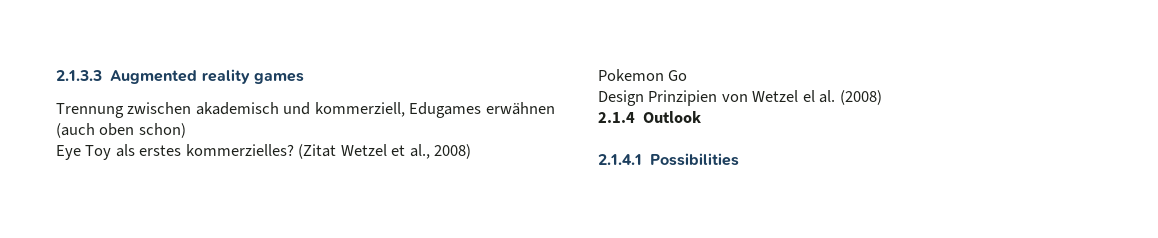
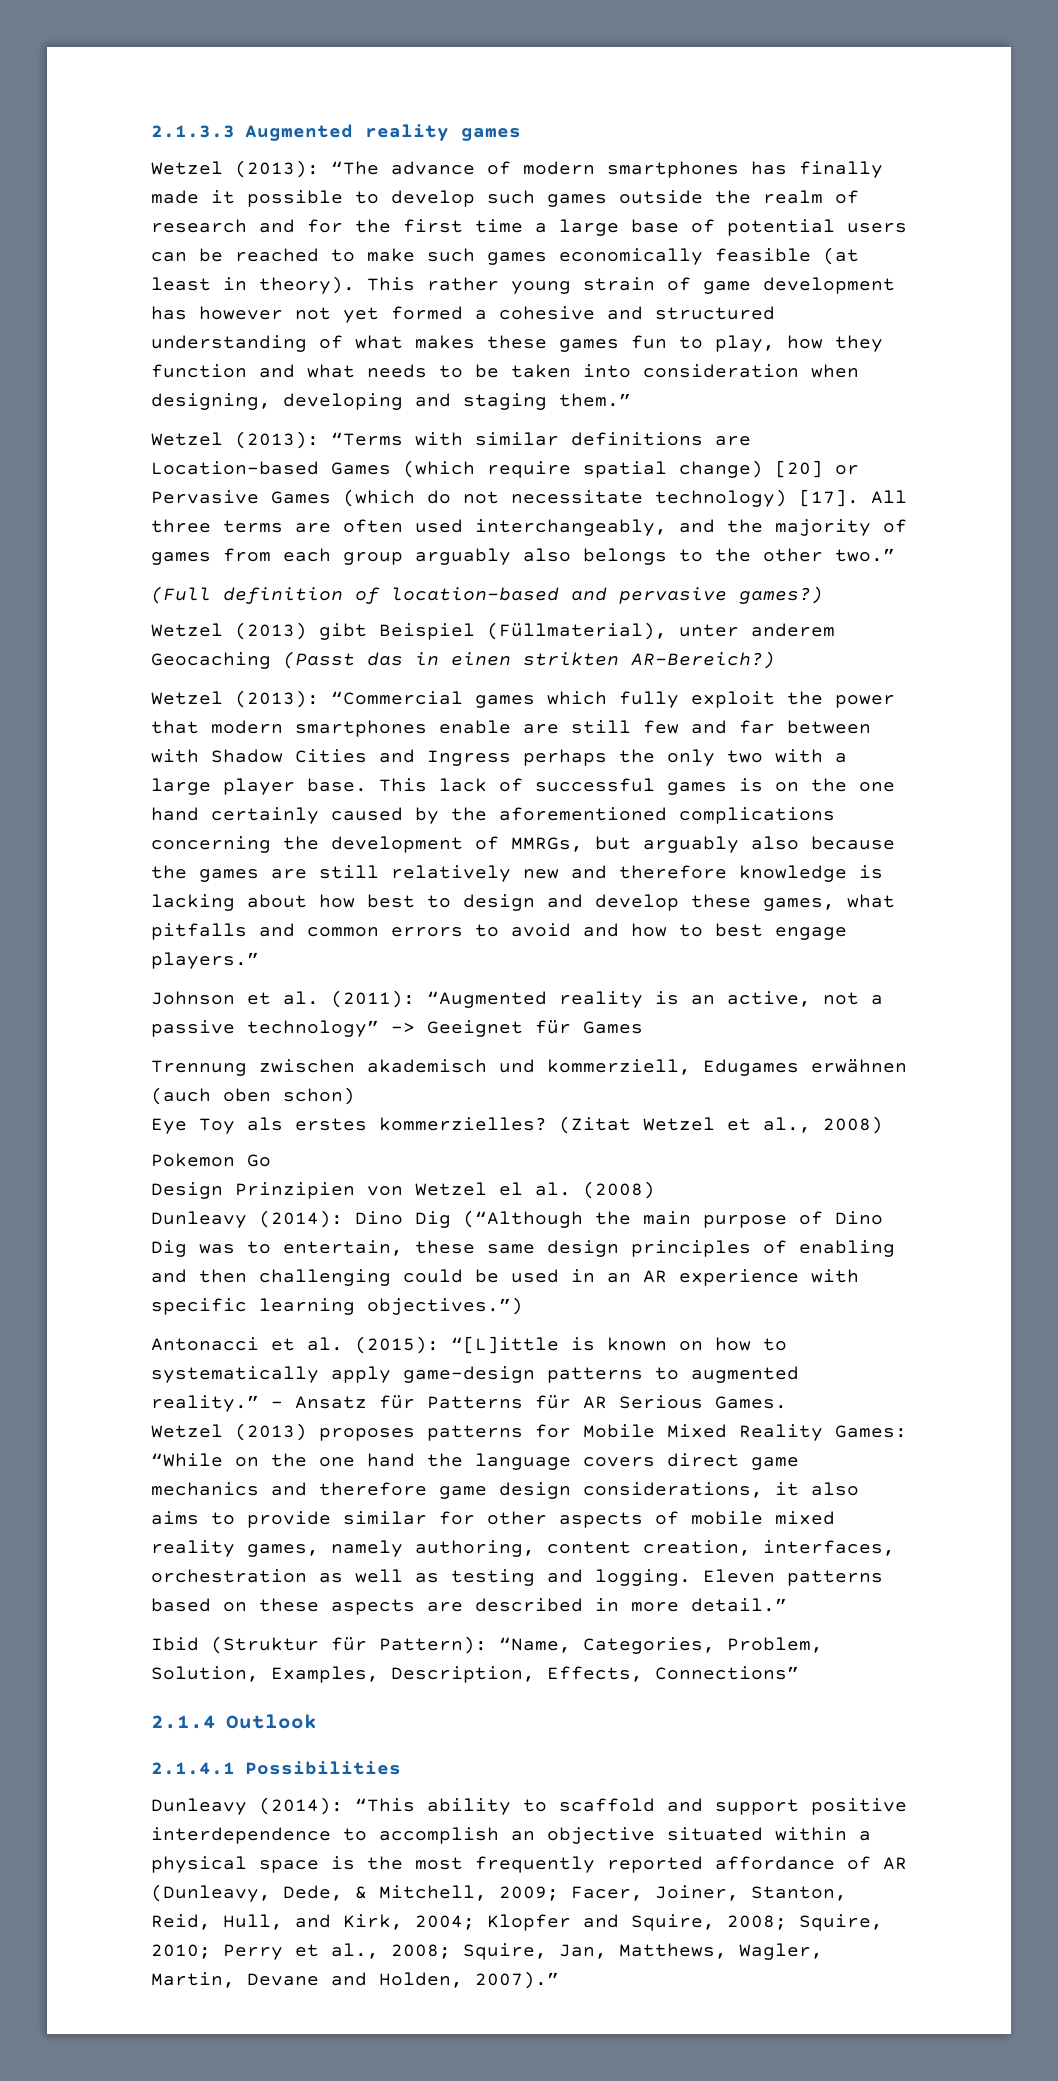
+ Wetzel (2013): “The advance of modern smartphones has finally made it possible to develop such games outside the realm of research and for the first time a large base of potential users can be reached to make such games economically feasible (at least in theory). This rather young strain of game development has however not yet formed a cohesive and structured understanding of what makes these games fun to play, how they function and what needs to be taken into consideration when designing, developing and staging them.”
+ Wetzel (2013): “Terms with similar definitions are Location-based Games (which require spatial change) [20] or Pervasive Games (which do not necessitate technology) [17]. All three terms are often used interchangeably, and the majority of games from each group arguably also belongs to the other two.”
+ (Full definition of location-based and pervasive games?)
+ Wetzel (2013) gibt Beispiel (Füllmaterial), unter anderem Geocaching (Passt das in einen strikten AR-Bereich?)
+ Wetzel (2013): “Commercial games which fully exploit the power that modern smartphones enable are still few and far between with Shadow Cities and Ingress perhaps the only two with a large player base. This lack of successful games is on the one hand certainly caused by the aforementioned complications concerning the development of MMRGs, but arguably also because the games are still relatively new and therefore knowledge is lacking about how best to design and develop these games, what pitfalls and common errors to avoid and how to best engage players.”
+ Johnson et al. (2011): “Augmented reality is an active, not a passive technology” -> Geeignet für Games
+ Dunleavy (2014): Dino Dig (“Although the main purpose of Dino Dig was to entertain, these same design principles of enabling and then challenging could be used in an AR experience with specific learning objectives.”)
+ Antonacci et al. (2015): “[L]ittle is known on how to systematically apply game-design patterns to augmented reality.” – Ansatz für Patterns für AR Serious Games.
+ Wetzel (2013) proposes patterns for Mobile Mixed Reality Games: “While on the one hand the language covers direct game mechanics and therefore game design considerations, it also aims to provide similar for other aspects of mobile mixed reality games, namely authoring, content creation, interfaces, orchestration as well as testing and logging. Eleven patterns based on these aspects are described in more detail.”
+ Ibid (Struktur für Pattern): “Name, Categories, Problem, Solution, Examples, Description, Effects, Connections”
  2.1.4 Outlook
  2.1.4.1 Possibilities
+ Dunleavy (2014): “This ability to scaffold and support positive interdependence to accomplish an objective situated within a physical space is the most frequently reported affordance of AR (Dunleavy, Dede, & Mitchell, 2009; Facer, Joiner, Stanton, Reid, Hull, and Kirk, 2004; Klopfer and Squire, 2008; Squire, 2010; Perry et al., 2008; Squire, Jan, Matthews, Wagler, Martin, Devane and Holden, 2007).”

